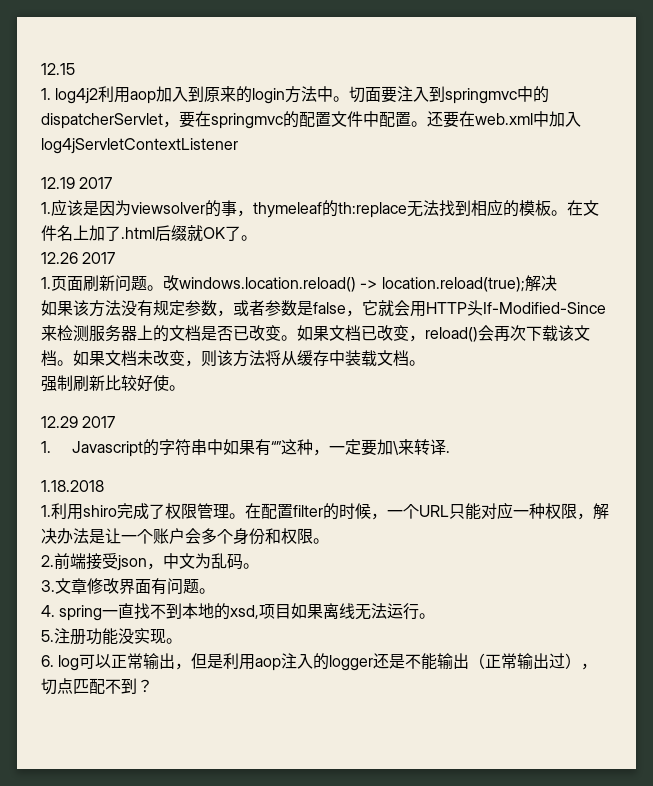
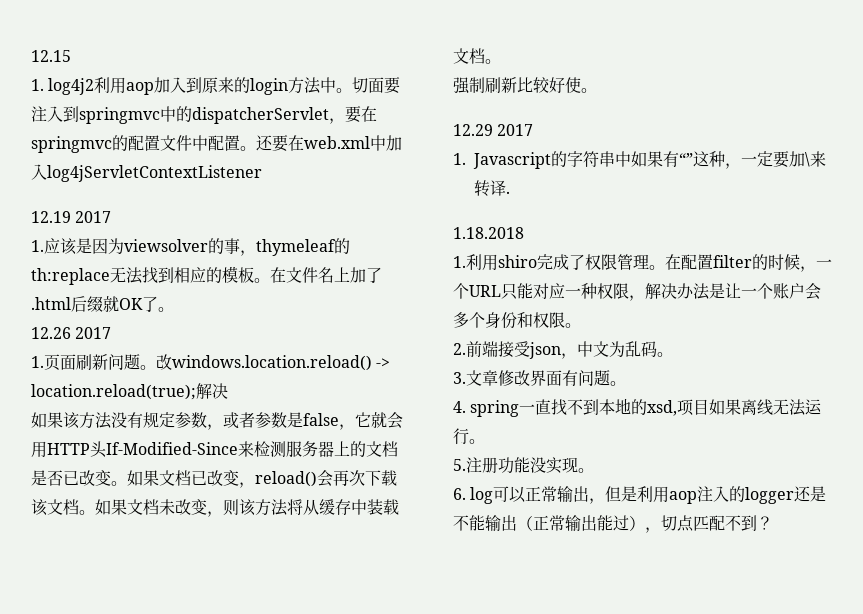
- 6. log可以正常输出，但是利用aop注入的logger还是不能输出（正常输出过），切点匹配不到？
+ 6. log可以正常输出，但是利用aop注入的logger还是不能输出（正常输出能过），切点匹配不到？

